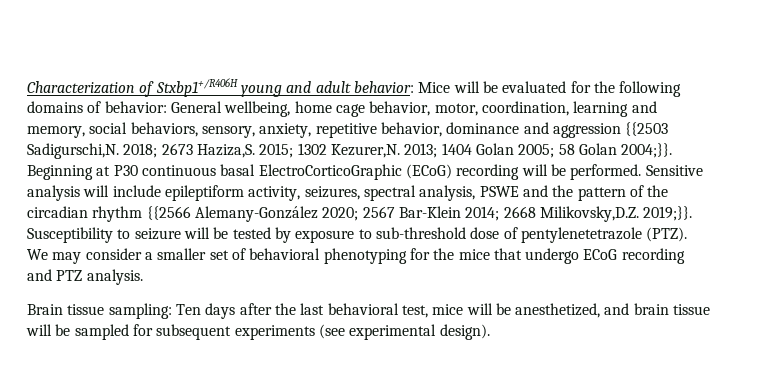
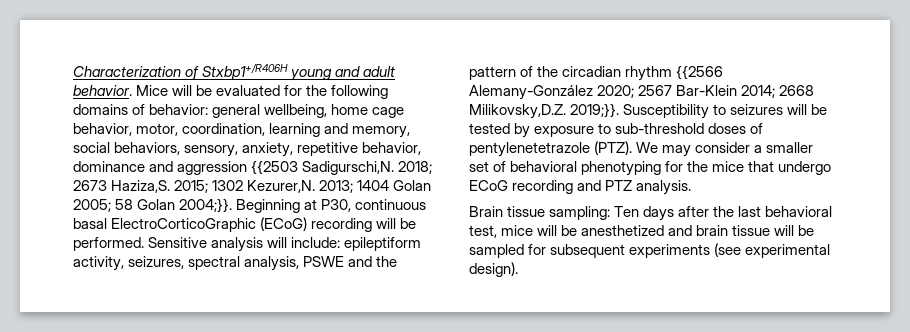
- Characterization of Stxbp1+/R406H young and adult behavior: Mice will be evaluated for the following domains of behavior: General wellbeing, home cage behavior, motor, coordination, learning and memory, social behaviors, sensory, anxiety, repetitive behavior, dominance and aggression {{2503 Sadigurschi,N.
+ Characterization of Stxbp1+/R406H young and adult behavior. Mice will be evaluated for the following domains of behavior: general wellbeing, home cage behavior, motor, coordination, learning and memory, social behaviors, sensory, anxiety, repetitive behavior, dominance and aggression {{2503 Sadigurschi,N.
- Beginning at P30 continuous basal ElectroCorticoGraphic (ECoG) recording will be performed.
+ Beginning at P30, continuous basal ElectroCorticoGraphic (ECoG) recording will be performed.
- Sensitive analysis will include epileptiform activity, seizures, spectral analysis, PSWE and the pattern of the circadian rhythm {{2566 Alemany-González 2020; 2567 Bar-Klein 2014; 2668 Milikovsky,D.Z. 2019;}}.
+ Sensitive analysis will include: epileptiform activity, seizures, spectral analysis, PSWE and the pattern of the circadian rhythm {{2566 Alemany-González 2020; 2567 Bar-Klein 2014; 2668 Milikovsky,D.Z. 2019;}}.
- Susceptibility to seizure will be tested by exposure to sub-threshold dose of pentylenetetrazole (PTZ).
+ Susceptibility to seizures will be tested by exposure to sub-threshold doses of pentylenetetrazole (PTZ).
- Brain tissue sampling: Ten days after the last behavioral test, mice will be anesthetized, and brain tissue will be sampled for subsequent experiments (see experimental design).
+ Brain tissue sampling: Ten days after the last behavioral test, mice will be anesthetized and brain tissue will be sampled for subsequent experiments (see experimental design).

